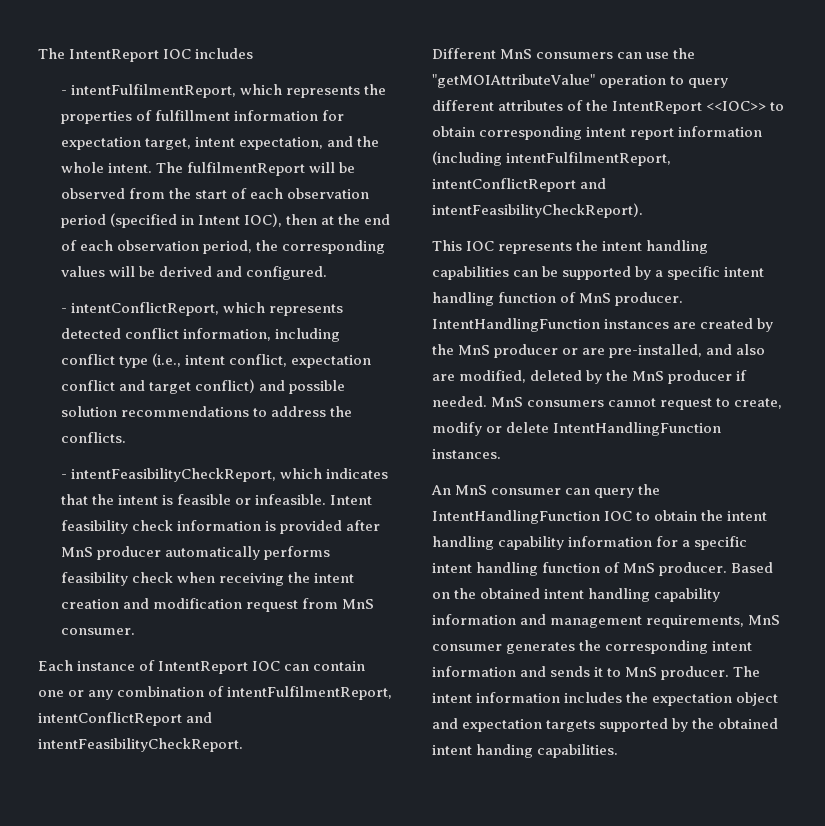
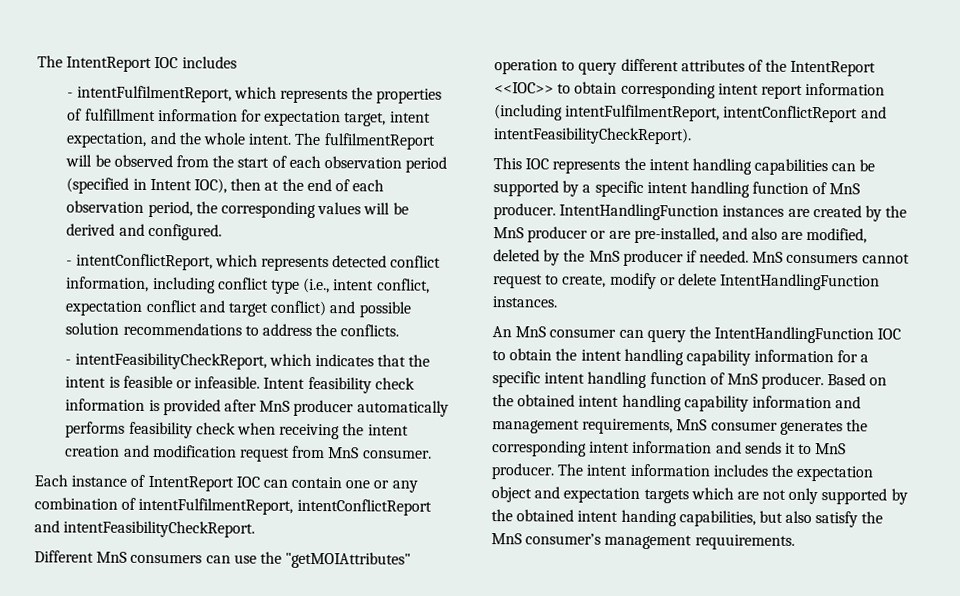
- Different MnS consumers can use the "getMOIAttributeValue" operation to query different attributes of the IntentReport <<IOC>> to obtain corresponding intent report information (including intentFulfilmentReport, intentConflictReport and intentFeasibilityCheckReport).
+ Different MnS consumers can use the "getMOIAttributes" operation to query different attributes of the IntentReport <<IOC>> to obtain corresponding intent report information (including intentFulfilmentReport, intentConflictReport and intentFeasibilityCheckReport).
- The intent information includes the expectation object and expectation targets supported by the obtained intent handing capabilities.
+ The intent information includes the expectation object and expectation targets which are not only supported by the obtained intent handing capabilities, but also satisfy the MnS consumer’s management requuirements.

